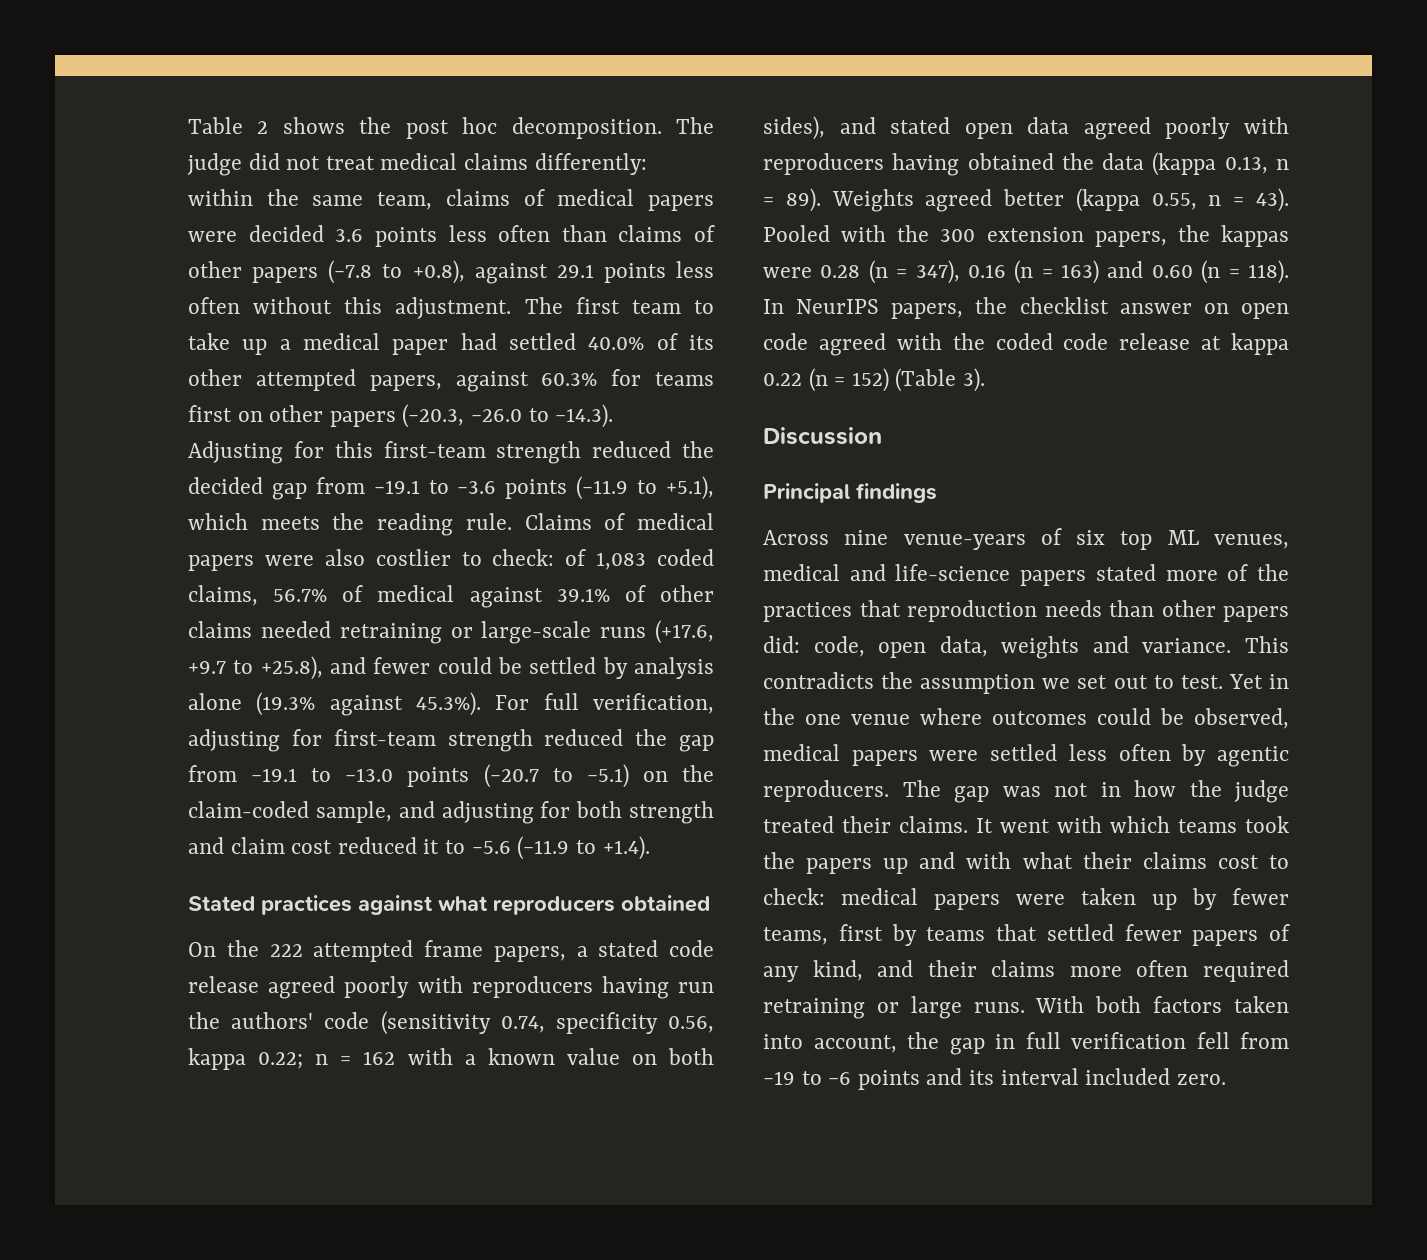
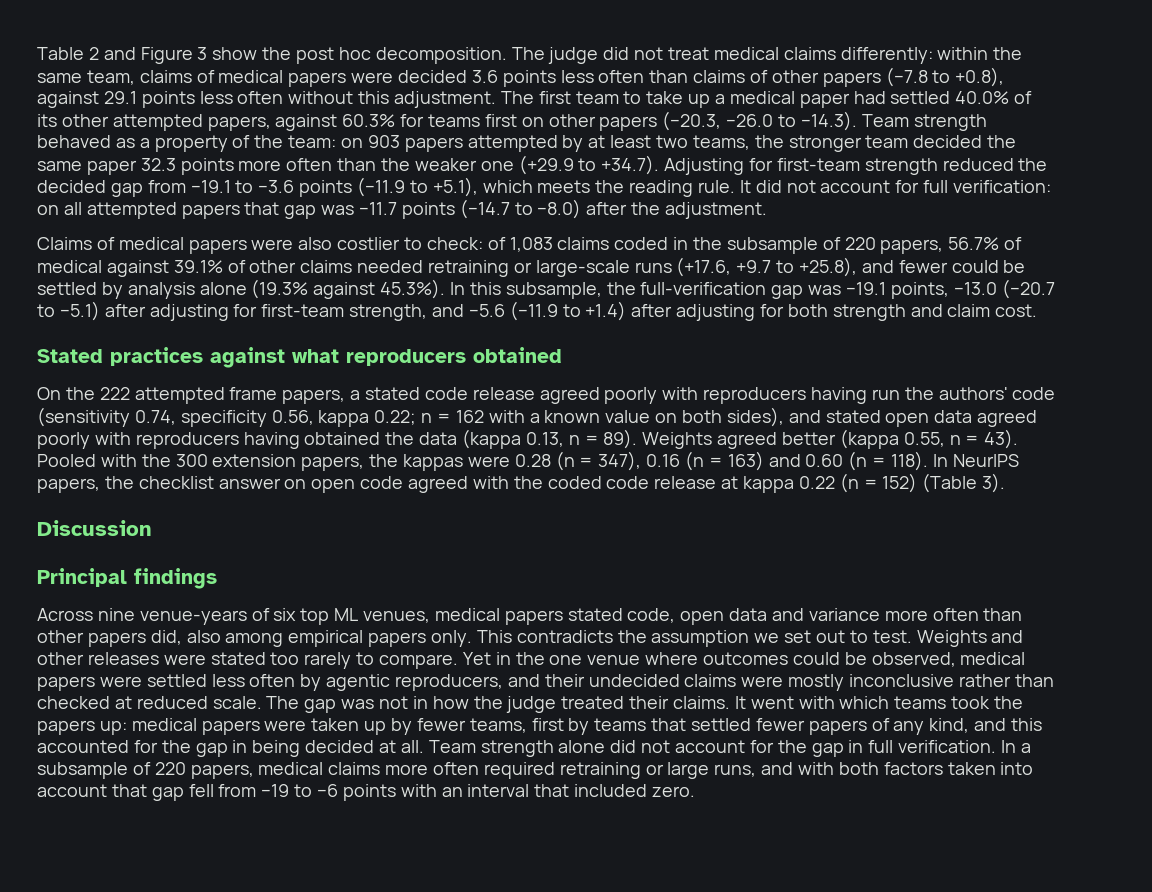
- Table 2 shows the post hoc decomposition.
+ Table 2 and Figure 3 show the post hoc decomposition.
- The first team to take up a medical paper had settled 40.0% of its other attempted papers, against 60.3% for teams first on other papers (−20.3, −26.0 to −14.3). Adjusting for this first-team strength reduced the decided gap from −19.1 to −3.6 points (−11.9 to +5.1), which meets the reading rule. Claims of medical papers were also costlier to check: of 1,083 coded claims, 56.7% of medical against 39.1% of other claims needed retraining or large-scale runs (+17.6, +9.7 to +25.8), and fewer could be settled by analysis alone (19.3% against 45.3%). For full verification, adjusting for first-team strength reduced the gap from −19.1 to −13.0 points (−20.7 to −5.1) on the claim-coded sample, and adjusting for both strength and claim cost reduced it to −5.6 (−11.9 to +1.4).
+ The first team to take up a medical paper had settled 40.0% of its other attempted papers, against 60.3% for teams first on other papers (−20.3, −26.0 to −14.3). Team strength behaved as a property of the team: on 903 papers attempted by at least two teams, the stronger team decided the same paper 32.3 points more often than the weaker one (+29.9 to +34.7). Adjusting for first-team strength reduced the decided gap from −19.1 to −3.6 points (−11.9 to +5.1), which meets the reading rule. It did not account for full verification: on all attempted papers that gap was −11.7 points (−14.7 to −8.0) after the adjustment.
+ Claims of medical papers were also costlier to check: of 1,083 claims coded in the subsample of 220 papers, 56.7% of medical against 39.1% of other claims needed retraining or large-scale runs (+17.6, +9.7 to +25.8), and fewer could be settled by analysis alone (19.3% against 45.3%). In this subsample, the full-verification gap was −19.1 points, −13.0 (−20.7 to −5.1) after adjusting for first-team strength, and −5.6 (−11.9 to +1.4) after adjusting for both strength and claim cost.
- Across nine venue-years of six top ML venues, medical and life-science papers stated more of the practices that reproduction needs than other papers did: code, open data, weights and variance.
+ Across nine venue-years of six top ML venues, medical papers stated code, open data and variance more often than other papers did, also among empirical papers only.
+ Weights and other releases were stated too rarely to compare.
- Yet in the one venue where outcomes could be observed, medical papers were settled less often by agentic reproducers.
+ Yet in the one venue where outcomes could be observed, medical papers were settled less often by agentic reproducers, and their undecided claims were mostly inconclusive rather than checked at reduced scale.
- It went with which teams took the papers up and with what their claims cost to check: medical papers were taken up by fewer teams, first by teams that settled fewer papers of any kind, and their claims more often required retraining or large runs. With both factors taken into account, the gap in full verification fell from −19 to −6 points and its interval included zero.
+ It went with which teams took the papers up: medical papers were taken up by fewer teams, first by teams that settled fewer papers of any kind, and this accounted for the gap in being decided at all. Team strength alone did not account for the gap in full verification. In a subsample of 220 papers, medical claims more often required retraining or large runs, and with both factors taken into account that gap fell from −19 to −6 points with an interval that included zero.

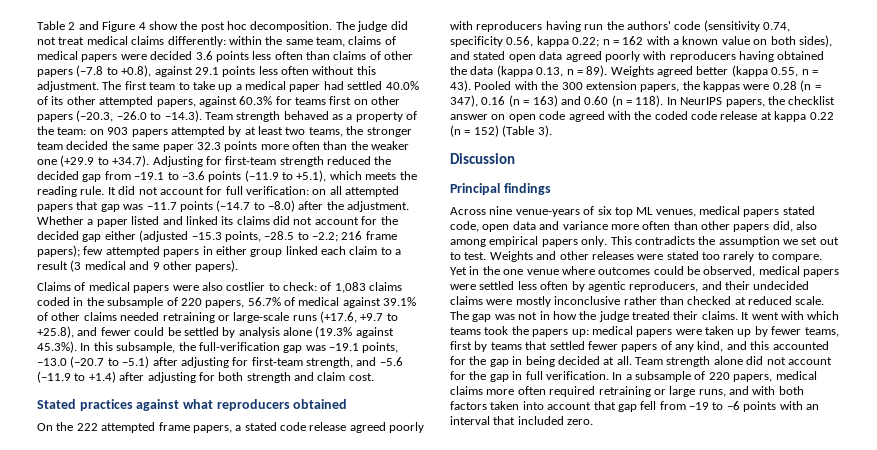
- Table 2 and Figure 3 show the post hoc decomposition.
+ Table 2 and Figure 4 show the post hoc decomposition.
+ Whether a paper listed and linked its claims did not account for the decided gap either (adjusted −15.3 points, −28.5 to −2.2; 216 frame papers); few attempted papers in either group linked each claim to a result (3 medical and 9 other papers).

